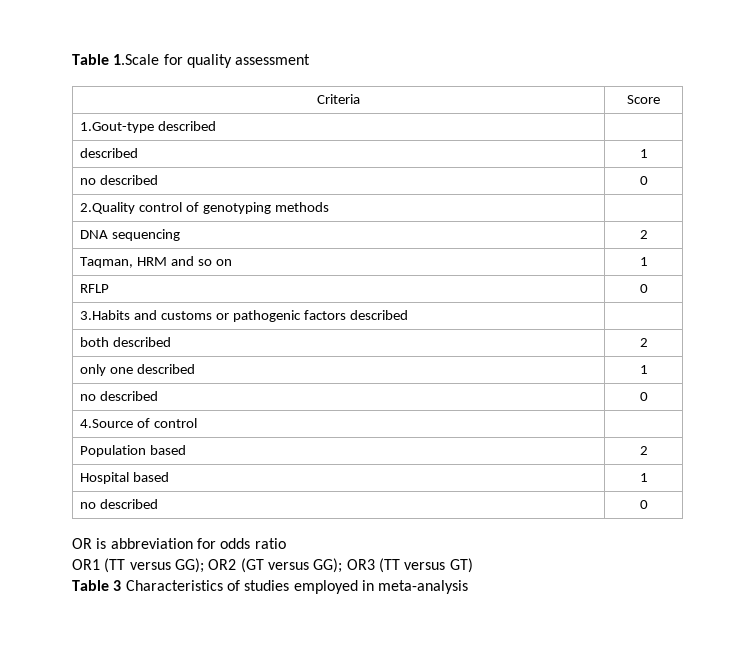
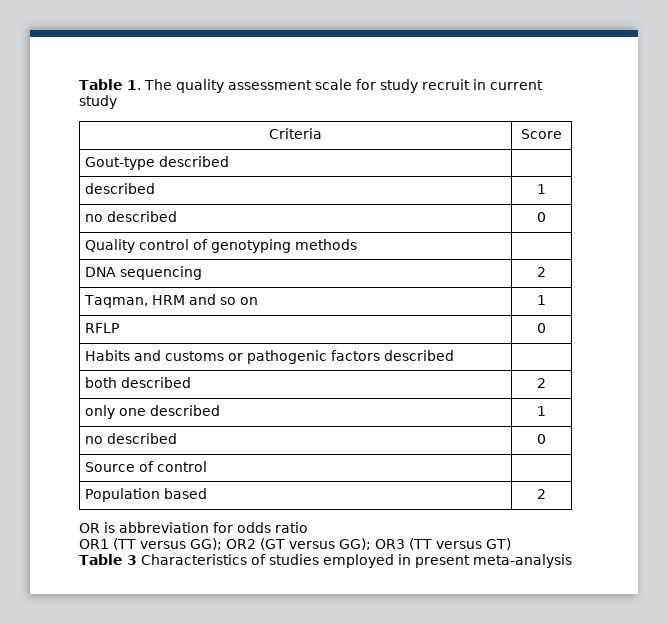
- Table 1.Scale for quality assessment
+ Table 1. The quality assessment scale for study recruit in current study
- 1.Gout-type described |
+ Gout-type described |
- 2.Quality control of genotyping methods |
+ Quality control of genotyping methods |
- 3.Habits and customs or pathogenic factors described |
+ Habits and customs or pathogenic factors described |
- 4.Source of control |
+ Source of control |
- Hospital based | 1
- no described | 0
- Table 3 Characteristics of studies employed in meta-analysis
+ Table 3 Characteristics of studies employed in present meta-analysis

